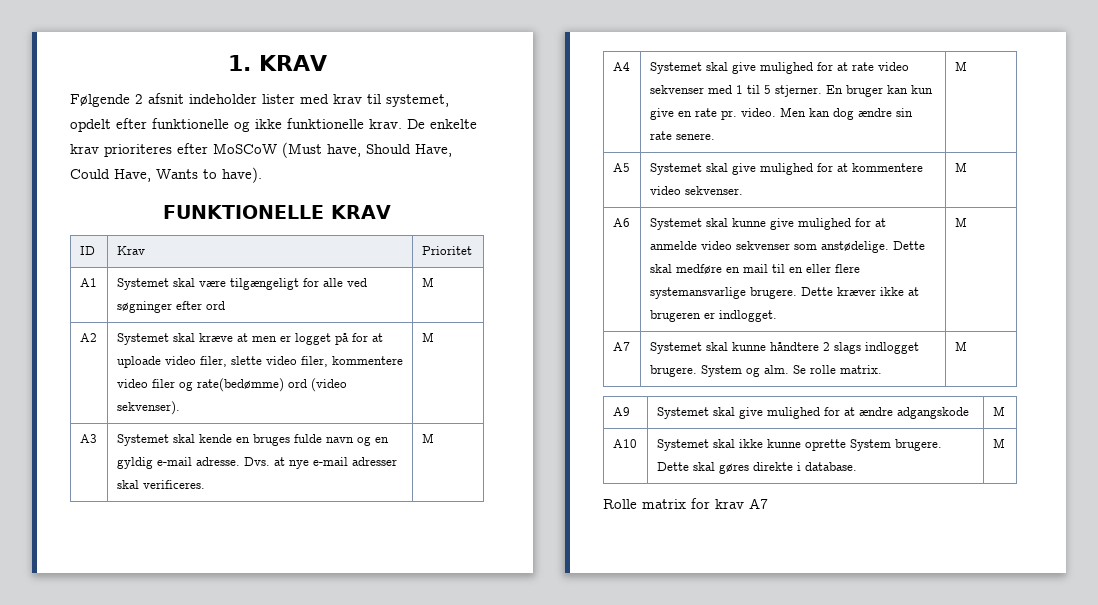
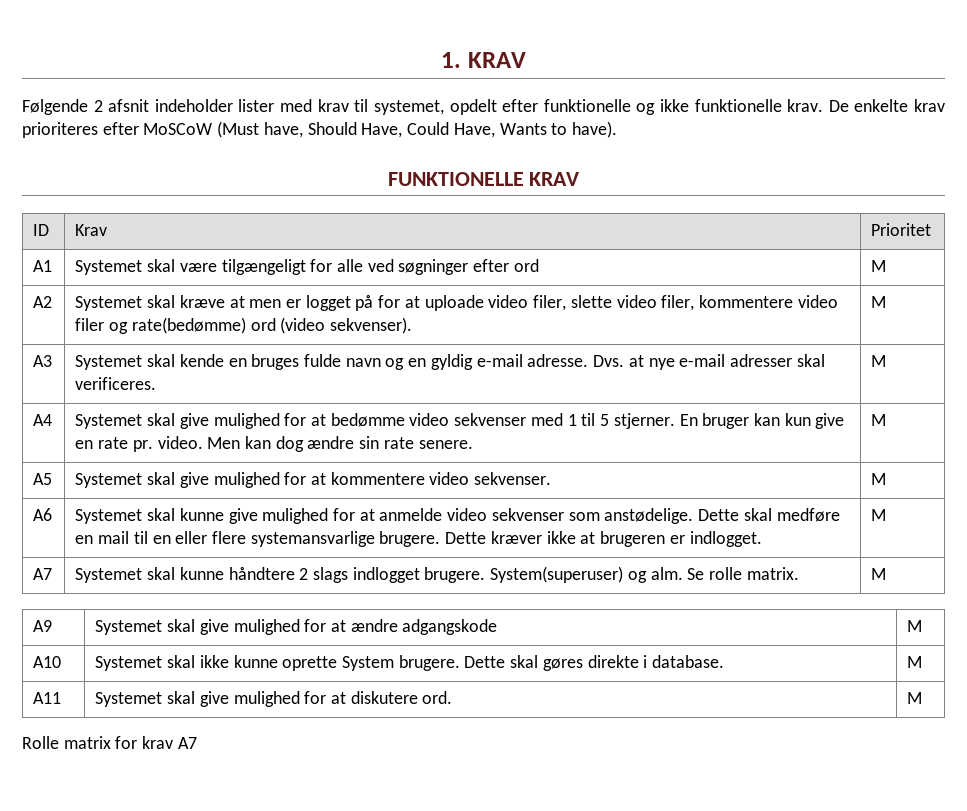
- A4 | Systemet skal give mulighed for at rate video sekvenser med 1 til 5 stjerner. En bruger kan kun give en rate pr. video. Men kan dog ændre sin rate senere. | M
+ A4 | Systemet skal give mulighed for at bedømme video sekvenser med 1 til 5 stjerner. En bruger kan kun give en rate pr. video. Men kan dog ændre sin rate senere. | M
- A7 | Systemet skal kunne håndtere 2 slags indlogget brugere. System og alm. Se rolle matrix. | M
+ A7 | Systemet skal kunne håndtere 2 slags indlogget brugere. System(superuser) og alm. Se rolle matrix. | M
+ A11 | Systemet skal give mulighed for at diskutere ord. | M

